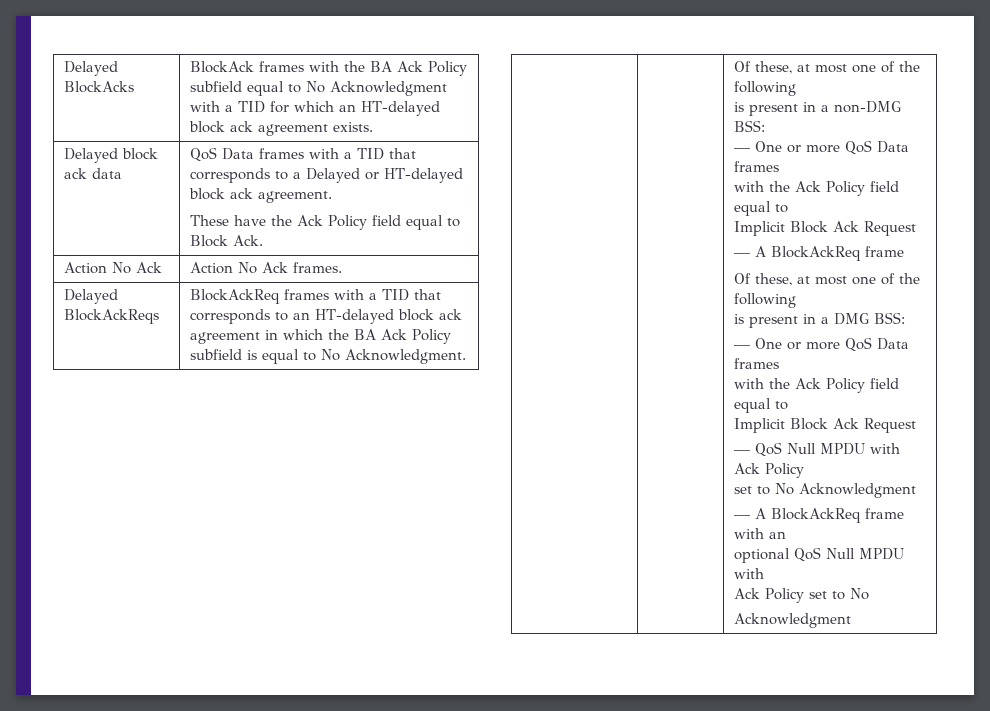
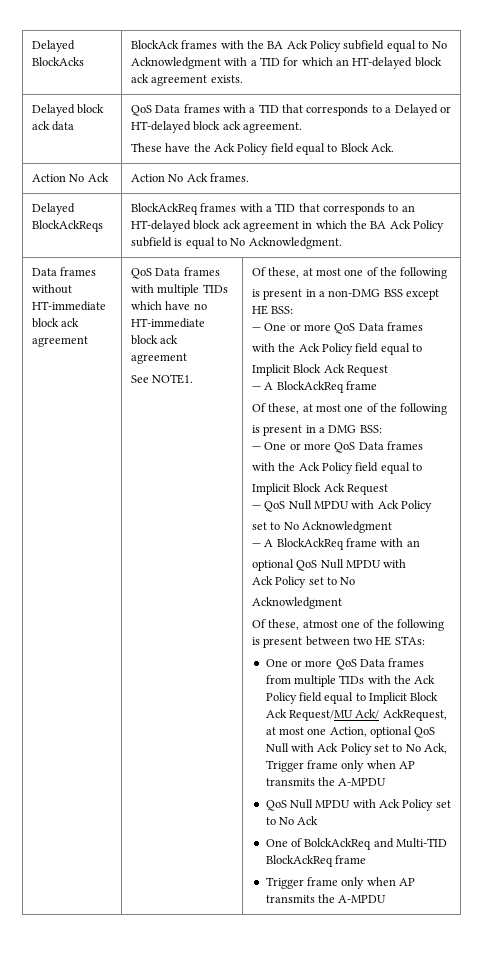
+ Data frames without HT-immediate block ack agreement | QoS Data frames with multiple TIDs which have no HT-immediate block ack agreement
+ See NOTE1.
- is present in a non-DMG BSS:
+ is present in a non-DMG BSS except HE BSS:
+ Of these, atmost one of the following is present between two HE STAs:
+ One or more QoS Data frames from multiple TIDs with the Ack Policy field equal to Implicit Block Ack Request/MU Ack/ AckRequest, at most one Action, optional QoS Null with Ack Policy set to No Ack, Trigger frame only when AP transmits the A-MPDU
+ QoS Null MPDU with Ack Policy set to No Ack
+ One of BolckAckReq and Multi-TID BlockAckReq frame
+ Trigger frame only when AP transmits the A-MPDU

